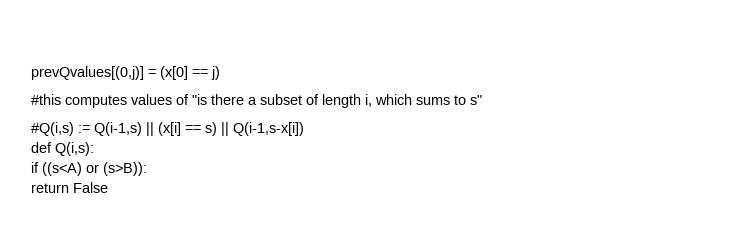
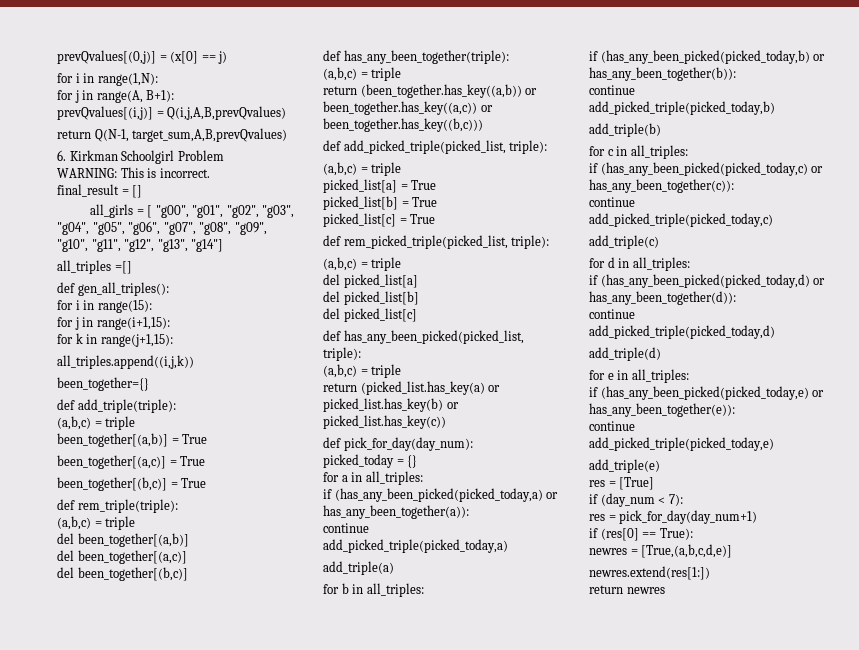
- #this computes values of "is there a subset of length i, which sums to s"
- #Q(i,s) := Q(i-1,s) || (x[i] == s) || Q(i-1,s-x[i])
- def Q(i,s):
- if ((s<A) or (s>B)):
- return False
+ for i in range(1,N):
+ for j in range(A, B+1):
+ prevQvalues[(i,j)] = Q(i,j,A,B,prevQvalues)
+ return Q(N-1, target_sum,A,B,prevQvalues)
+ 6. Kirkman Schoolgirl Problem
+ WARNING: This is incorrect.
+ final_result = []
+ all_girls = [ "g00", "g01", "g02", "g03", "g04", "g05", "g06", "g07", "g08", "g09", "g10", "g11", "g12", "g13", "g14"]
+ all_triples =[]
+ def gen_all_triples():
+ for i in range(15):
+ for j in range(i+1,15):
+ for k in range(j+1,15):
+ all_triples.append((i,j,k))
+ been_together={}
+ def add_triple(triple):
+ (a,b,c) = triple
+ been_together[(a,b)] = True
+ been_together[(a,c)] = True
+ been_together[(b,c)] = True
+ def rem_triple(triple):
+ (a,b,c) = triple
+ del been_together[(a,b)]
+ del been_together[(a,c)]
+ del been_together[(b,c)]
+ def has_any_been_together(triple):
+ (a,b,c) = triple
+ return (been_together.has_key((a,b)) or been_together.has_key((a,c)) or been_together.has_key((b,c)))
+ def add_picked_triple(picked_list, triple):
+ (a,b,c) = triple
+ picked_list[a] = True
+ picked_list[b] = True
+ picked_list[c] = True
+ def rem_picked_triple(picked_list, triple):
+ (a,b,c) = triple
+ del picked_list[a]
+ del picked_list[b]
+ del picked_list[c]
+ def has_any_been_picked(picked_list, triple):
+ (a,b,c) = triple
+ return (picked_list.has_key(a) or picked_list.has_key(b) or picked_list.has_key(c))
+ def pick_for_day(day_num):
+ picked_today = {}
+ for a in all_triples:
+ if (has_any_been_picked(picked_today,a) or has_any_been_together(a)):
+ continue
+ add_picked_triple(picked_today,a)
+ add_triple(a)
+ for b in all_triples:
+ if (has_any_been_picked(picked_today,b) or has_any_been_together(b)):
+ continue
+ add_picked_triple(picked_today,b)
+ add_triple(b)
+ for c in all_triples:
+ if (has_any_been_picked(picked_today,c) or has_any_been_together(c)):
+ continue
+ add_picked_triple(picked_today,c)
+ add_triple(c)
+ for d in all_triples:
+ if (has_any_been_picked(picked_today,d) or has_any_been_together(d)):
+ continue
+ add_picked_triple(picked_today,d)
+ add_triple(d)
+ for e in all_triples:
+ if (has_any_been_picked(picked_today,e) or has_any_been_together(e)):
+ continue
+ add_picked_triple(picked_today,e)
+ add_triple(e)
+ res = [True]
+ if (day_num < 7):
+ res = pick_for_day(day_num+1)
+ if (res[0] == True):
+ newres = [True,(a,b,c,d,e)]
+ newres.extend(res[1:])
+ return newres

